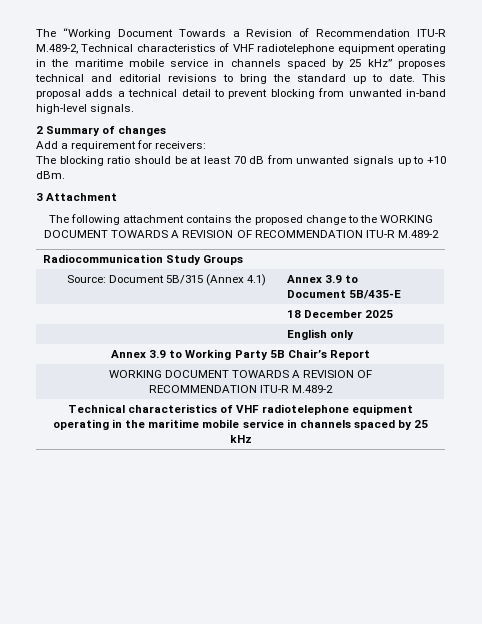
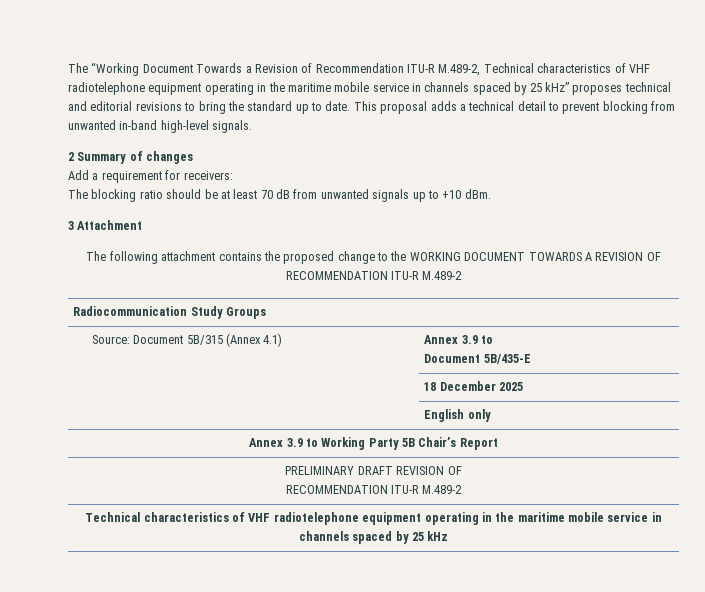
  Annex 3.9 to Working Party 5B Chair’s Report
- WORKING DOCUMENT TOWARDS A REVISION OF
+ PRELIMINARY DRAFT REVISION OF

